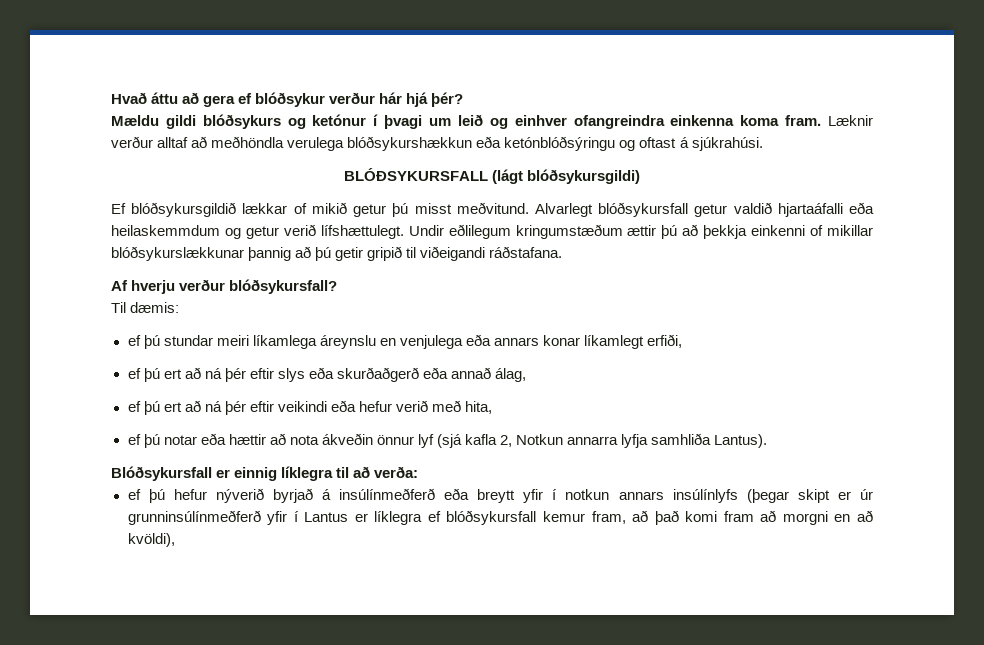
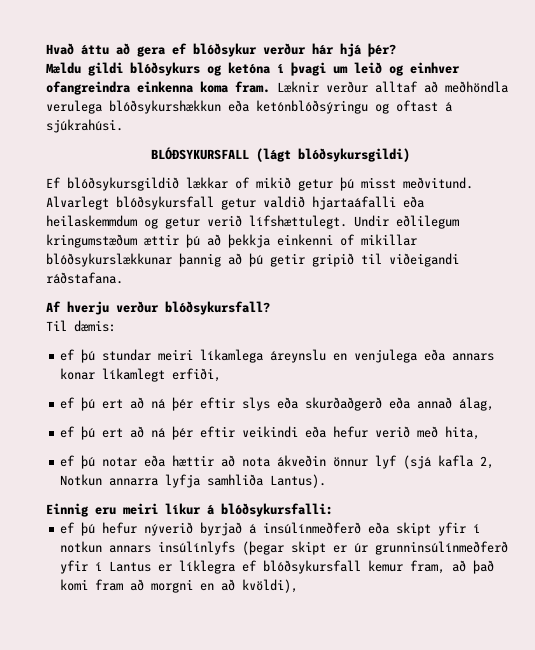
- Mældu gildi blóðsykurs og ketónur í þvagi um leið og einhver ofangreindra einkenna koma fram.
+ Mældu gildi blóðsykurs og ketóna í þvagi um leið og einhver ofangreindra einkenna koma fram.
- Blóðsykursfall er einnig líklegra til að verða:
+ Einnig eru meiri líkur á blóðsykursfalli:
- ef þú hefur nýverið byrjað á insúlínmeðferð eða breytt yfir í notkun annars insúlínlyfs (þegar skipt er úr grunninsúlínmeðferð yfir í Lantus er líklegra ef blóðsykursfall kemur fram, að það komi fram að morgni en að kvöldi),
+ ef þú hefur nýverið byrjað á insúlínmeðferð eða skipt yfir í notkun annars insúlínlyfs (þegar skipt er úr grunninsúlínmeðferð yfir í Lantus er líklegra ef blóðsykursfall kemur fram, að það komi fram að morgni en að kvöldi),

